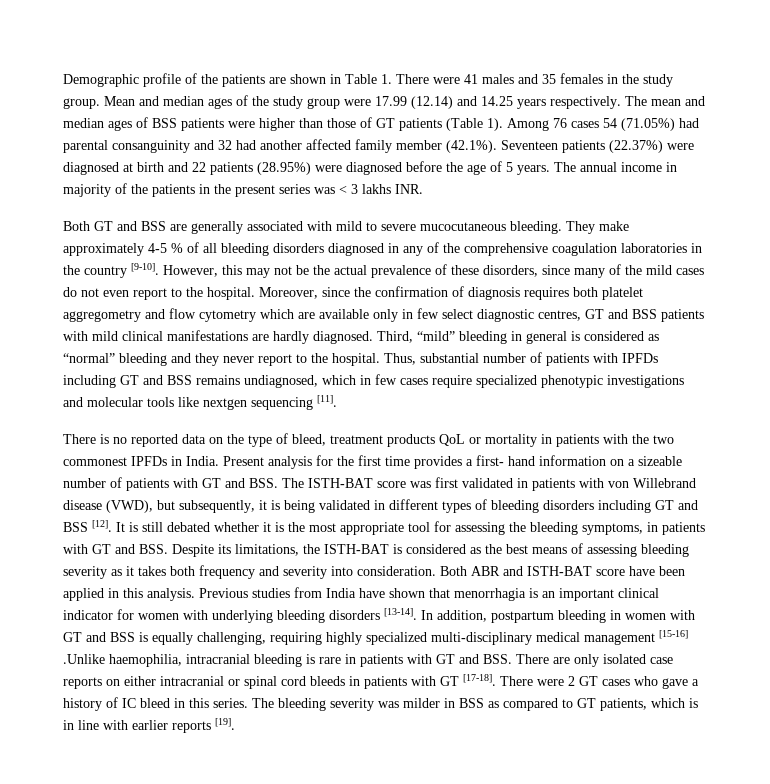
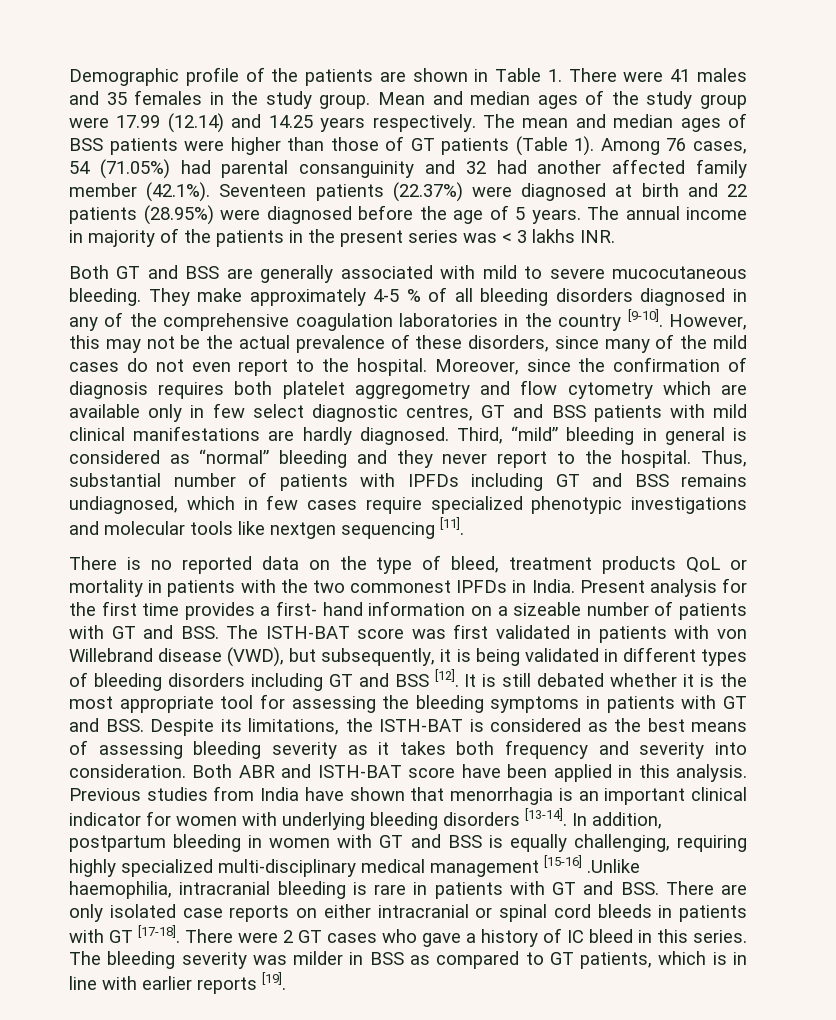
- Among 76 cases 54 (71.05%) had parental consanguinity and 32 had another affected family member (42.1%). Seventeen patients (22.37%) were diagnosed at birth and 22 patients (28.95%) were diagnosed before the age of 5 years.
+ Among 76 cases, 54 (71.05%) had parental consanguinity and 32 had another affected family member (42.1%). Seventeen patients (22.37%) were diagnosed at birth and 22 patients (28.95%) were diagnosed before the age of 5 years.
- It is still debated whether it is the most appropriate tool for assessing the bleeding symptoms, in patients with GT and BSS. Despite its limitations, the ISTH‐BAT is considered as the best means of assessing bleeding severity as it takes both frequency and severity into consideration.
+ It is still debated whether it is the most appropriate tool for assessing the bleeding symptoms in patients with GT and BSS. Despite its limitations, the ISTH‐BAT is considered as the best means of assessing bleeding severity as it takes both frequency and severity into consideration.

